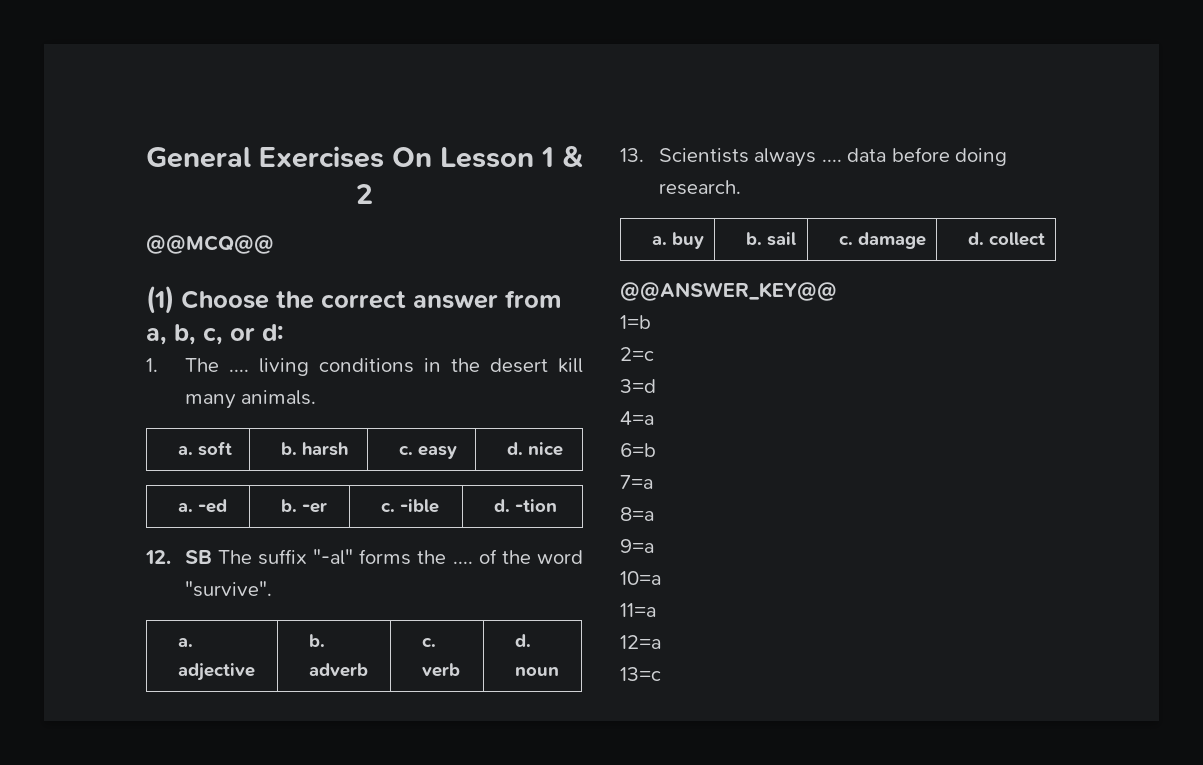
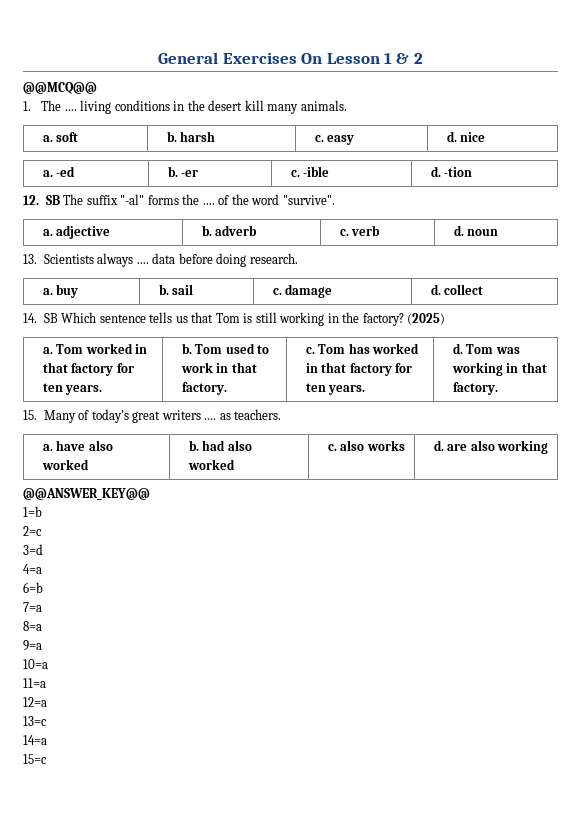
- (1) Choose the correct answer from a, b, c, or d:
+ 14. SB Which sentence tells us that Tom is still working in the factory? (2025)
+ a. Tom worked in that factory for ten years. | b. Tom used to work in that factory. | c. Tom has worked in that factory for ten years. | d. Tom was working in that factory.
+ 15. Many of today’s great writers .... as teachers.
+ a. have also worked | b. had also worked | c. also works | d. are also working
+ 14=a
+ 15=c

